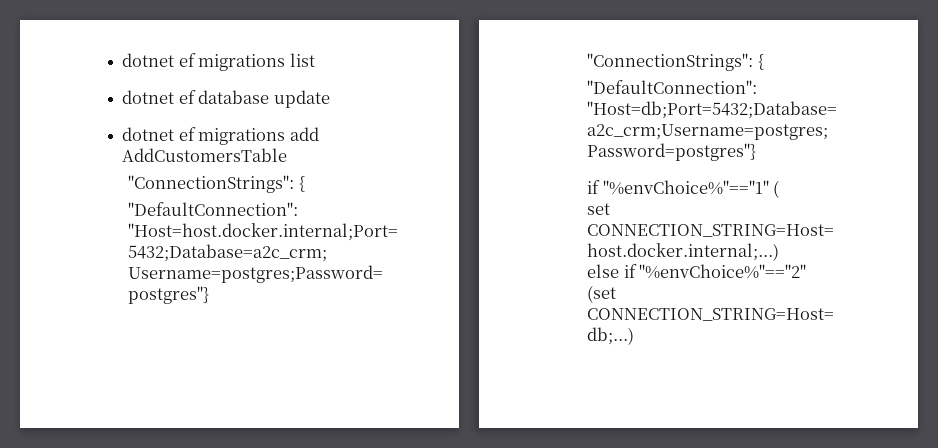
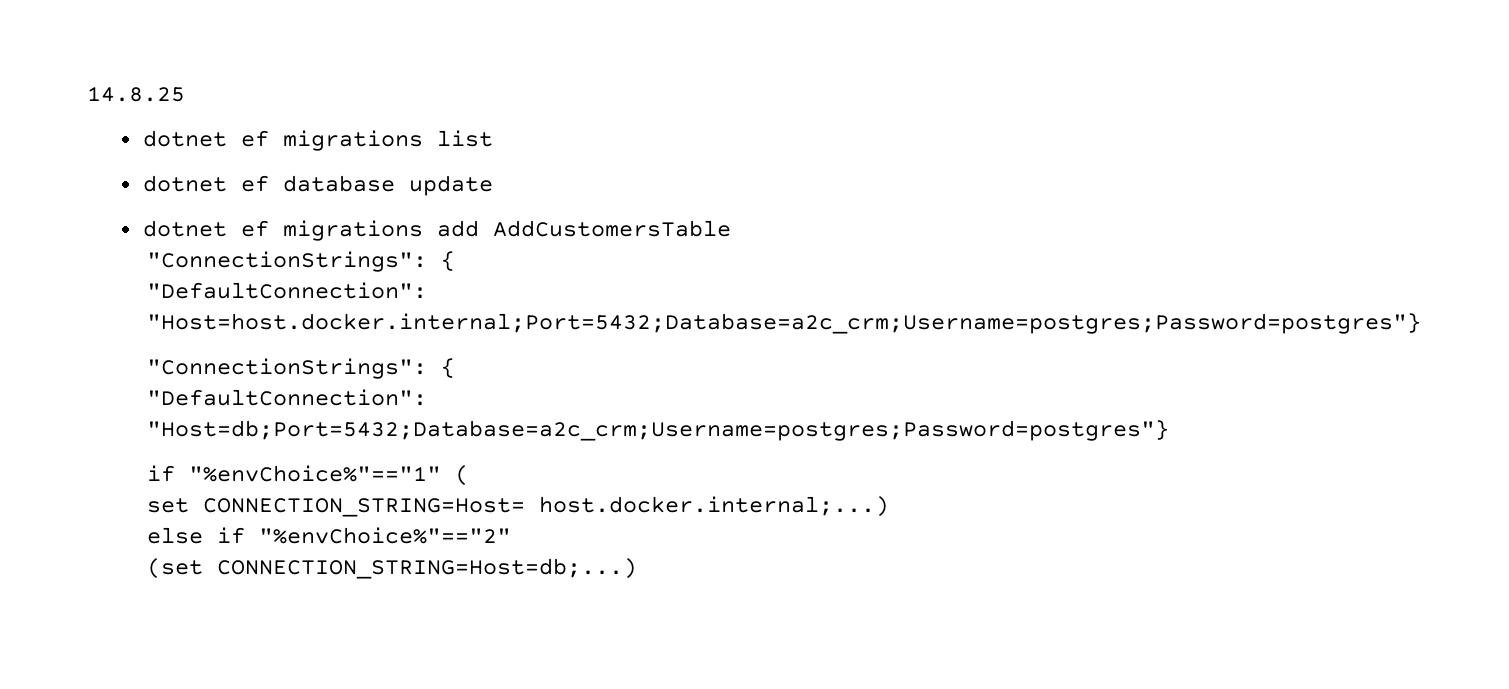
+ 14.8.25

